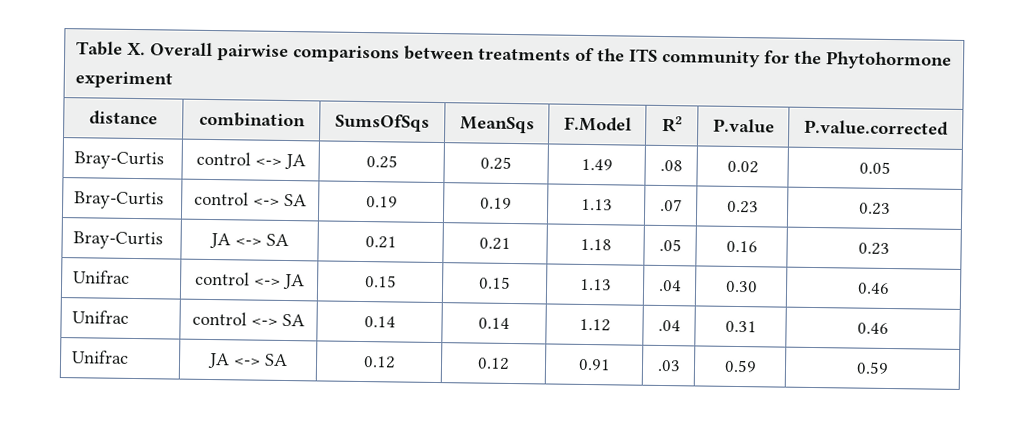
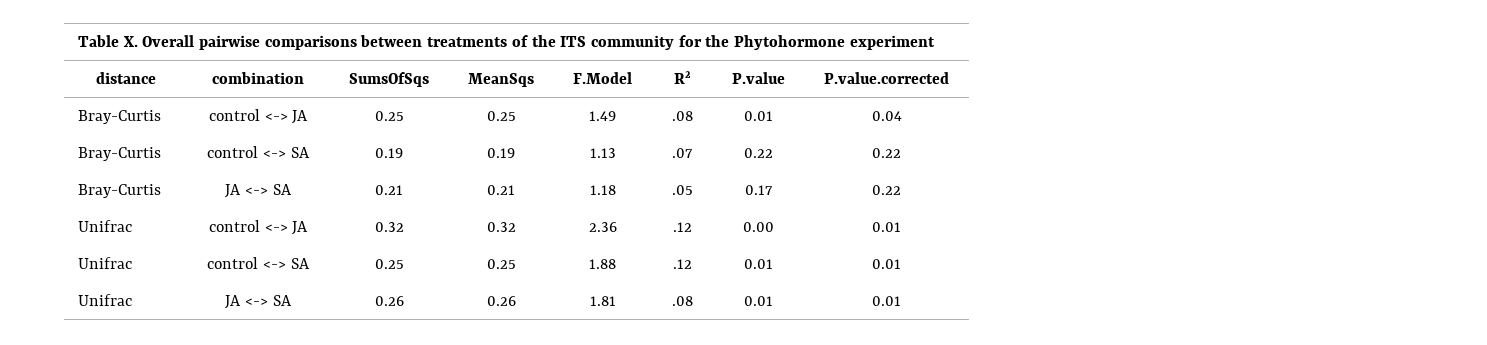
- Bray-Curtis | control <-> JA | 0.25 | 0.25 | 1.49 | .08 | 0.02 | 0.05
+ Bray-Curtis | control <-> JA | 0.25 | 0.25 | 1.49 | .08 | 0.01 | 0.04
- Bray-Curtis | control <-> SA | 0.19 | 0.19 | 1.13 | .07 | 0.23 | 0.23
+ Bray-Curtis | control <-> SA | 0.19 | 0.19 | 1.13 | .07 | 0.22 | 0.22
- Bray-Curtis | JA <-> SA | 0.21 | 0.21 | 1.18 | .05 | 0.16 | 0.23
+ Bray-Curtis | JA <-> SA | 0.21 | 0.21 | 1.18 | .05 | 0.17 | 0.22
- Unifrac | control <-> JA | 0.15 | 0.15 | 1.13 | .04 | 0.30 | 0.46
- Unifrac | control <-> SA | 0.14 | 0.14 | 1.12 | .04 | 0.31 | 0.46
- Unifrac | JA <-> SA | 0.12 | 0.12 | 0.91 | .03 | 0.59 | 0.59
+ Unifrac | control <-> JA | 0.32 | 0.32 | 2.36 | .12 | 0.00 | 0.01
+ Unifrac | control <-> SA | 0.25 | 0.25 | 1.88 | .12 | 0.01 | 0.01
+ Unifrac | JA <-> SA | 0.26 | 0.26 | 1.81 | .08 | 0.01 | 0.01

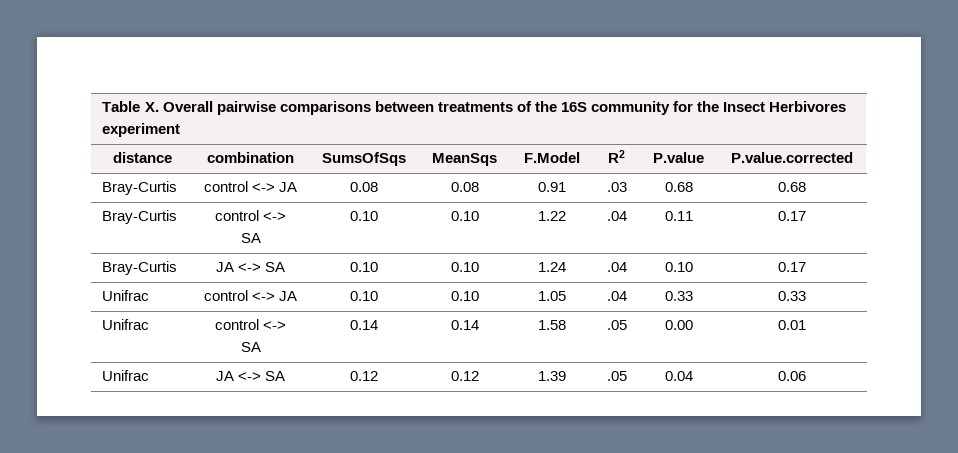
- Table X. Overall pairwise comparisons between treatments of the ITS community for the Phytohormone experiment
+ Table X. Overall pairwise comparisons between treatments of the 16S community for the Insect Herbivores experiment
- Bray-Curtis | control <-> JA | 0.25 | 0.25 | 1.49 | .08 | 0.01 | 0.04
- Bray-Curtis | control <-> SA | 0.19 | 0.19 | 1.13 | .07 | 0.22 | 0.22
+ Bray-Curtis | control <-> JA | 0.08 | 0.08 | 0.91 | .03 | 0.68 | 0.68
+ Bray-Curtis | control <-> SA | 0.10 | 0.10 | 1.22 | .04 | 0.11 | 0.17
- Bray-Curtis | JA <-> SA | 0.21 | 0.21 | 1.18 | .05 | 0.17 | 0.22
+ Bray-Curtis | JA <-> SA | 0.10 | 0.10 | 1.24 | .04 | 0.10 | 0.17
- Unifrac | control <-> JA | 0.32 | 0.32 | 2.36 | .12 | 0.00 | 0.01
+ Unifrac | control <-> JA | 0.10 | 0.10 | 1.05 | .04 | 0.33 | 0.33
- Unifrac | control <-> SA | 0.25 | 0.25 | 1.88 | .12 | 0.01 | 0.01
+ Unifrac | control <-> SA | 0.14 | 0.14 | 1.58 | .05 | 0.00 | 0.01
- Unifrac | JA <-> SA | 0.26 | 0.26 | 1.81 | .08 | 0.01 | 0.01
+ Unifrac | JA <-> SA | 0.12 | 0.12 | 1.39 | .05 | 0.04 | 0.06

